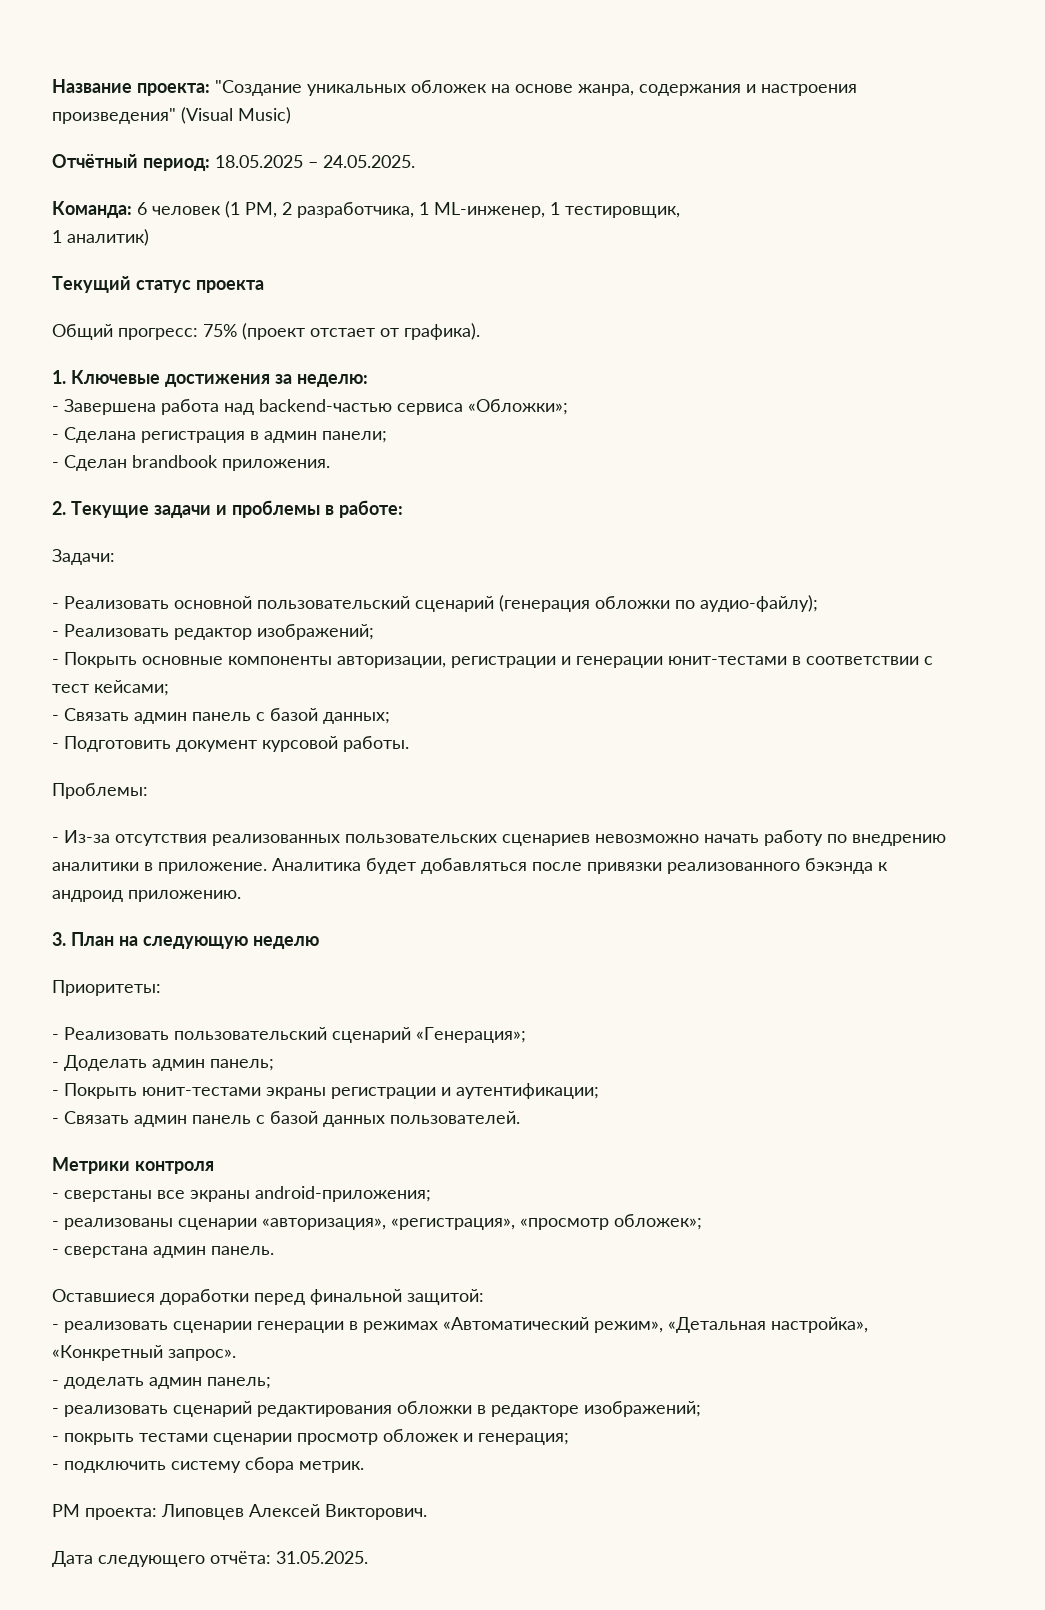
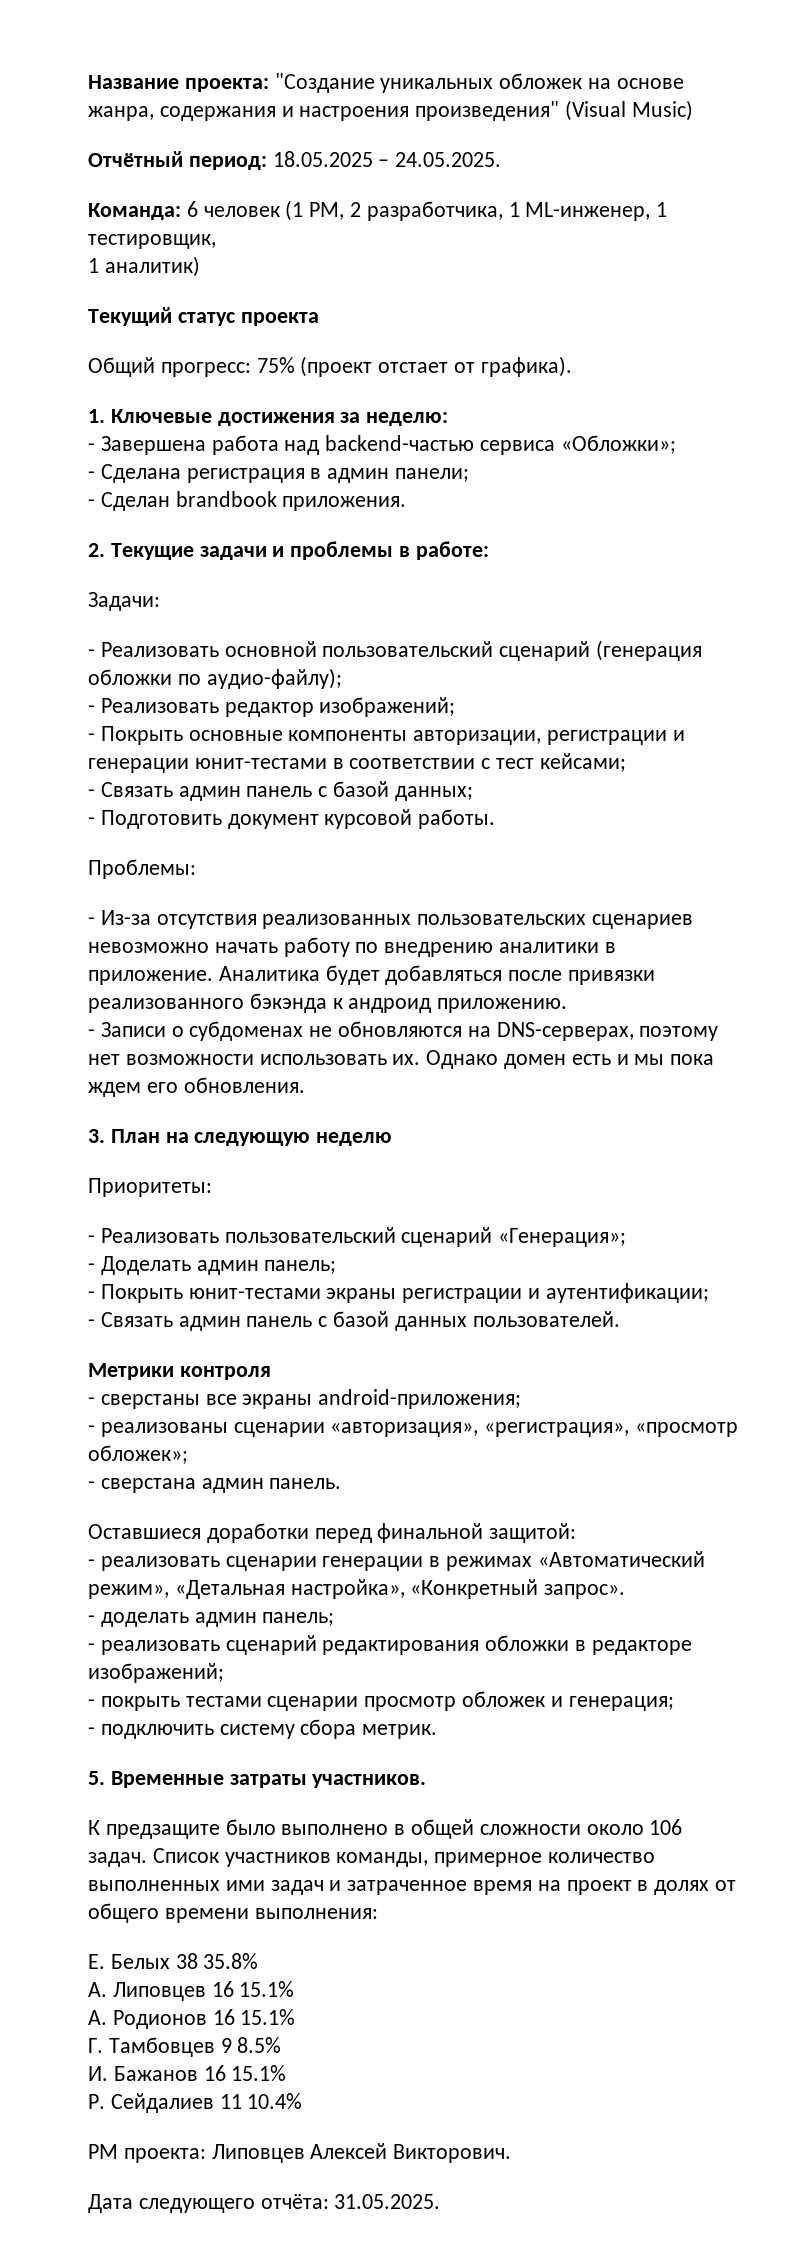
+ - Записи о субдоменах не обновляются на DNS-серверах, поэтому нет возможности использовать их. Однако домен есть и мы пока ждем его обновления.
+ 5. Временные затраты участников.
+ К предзащите было выполнено в общей сложности около 106 задач. Список участников команды, примерное количество выполненных ими задач и затраченное время на проект в долях от общего времени выполнения:
+ Е. Белых 38 35.8%
+ А. Липовцев 16 15.1%
+ А. Родионов 16 15.1%
+ Г. Тамбовцев 9 8.5%
+ И. Бажанов 16 15.1%
+ Р. Сейдалиев 11 10.4%

